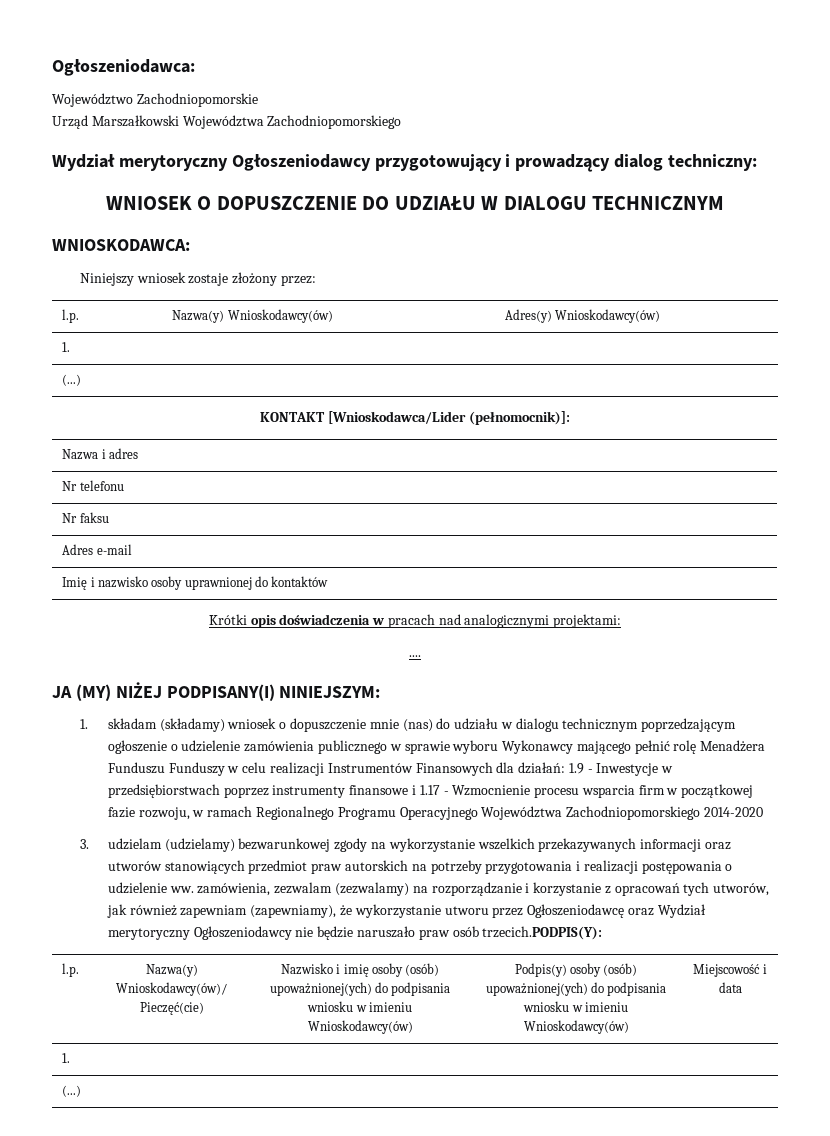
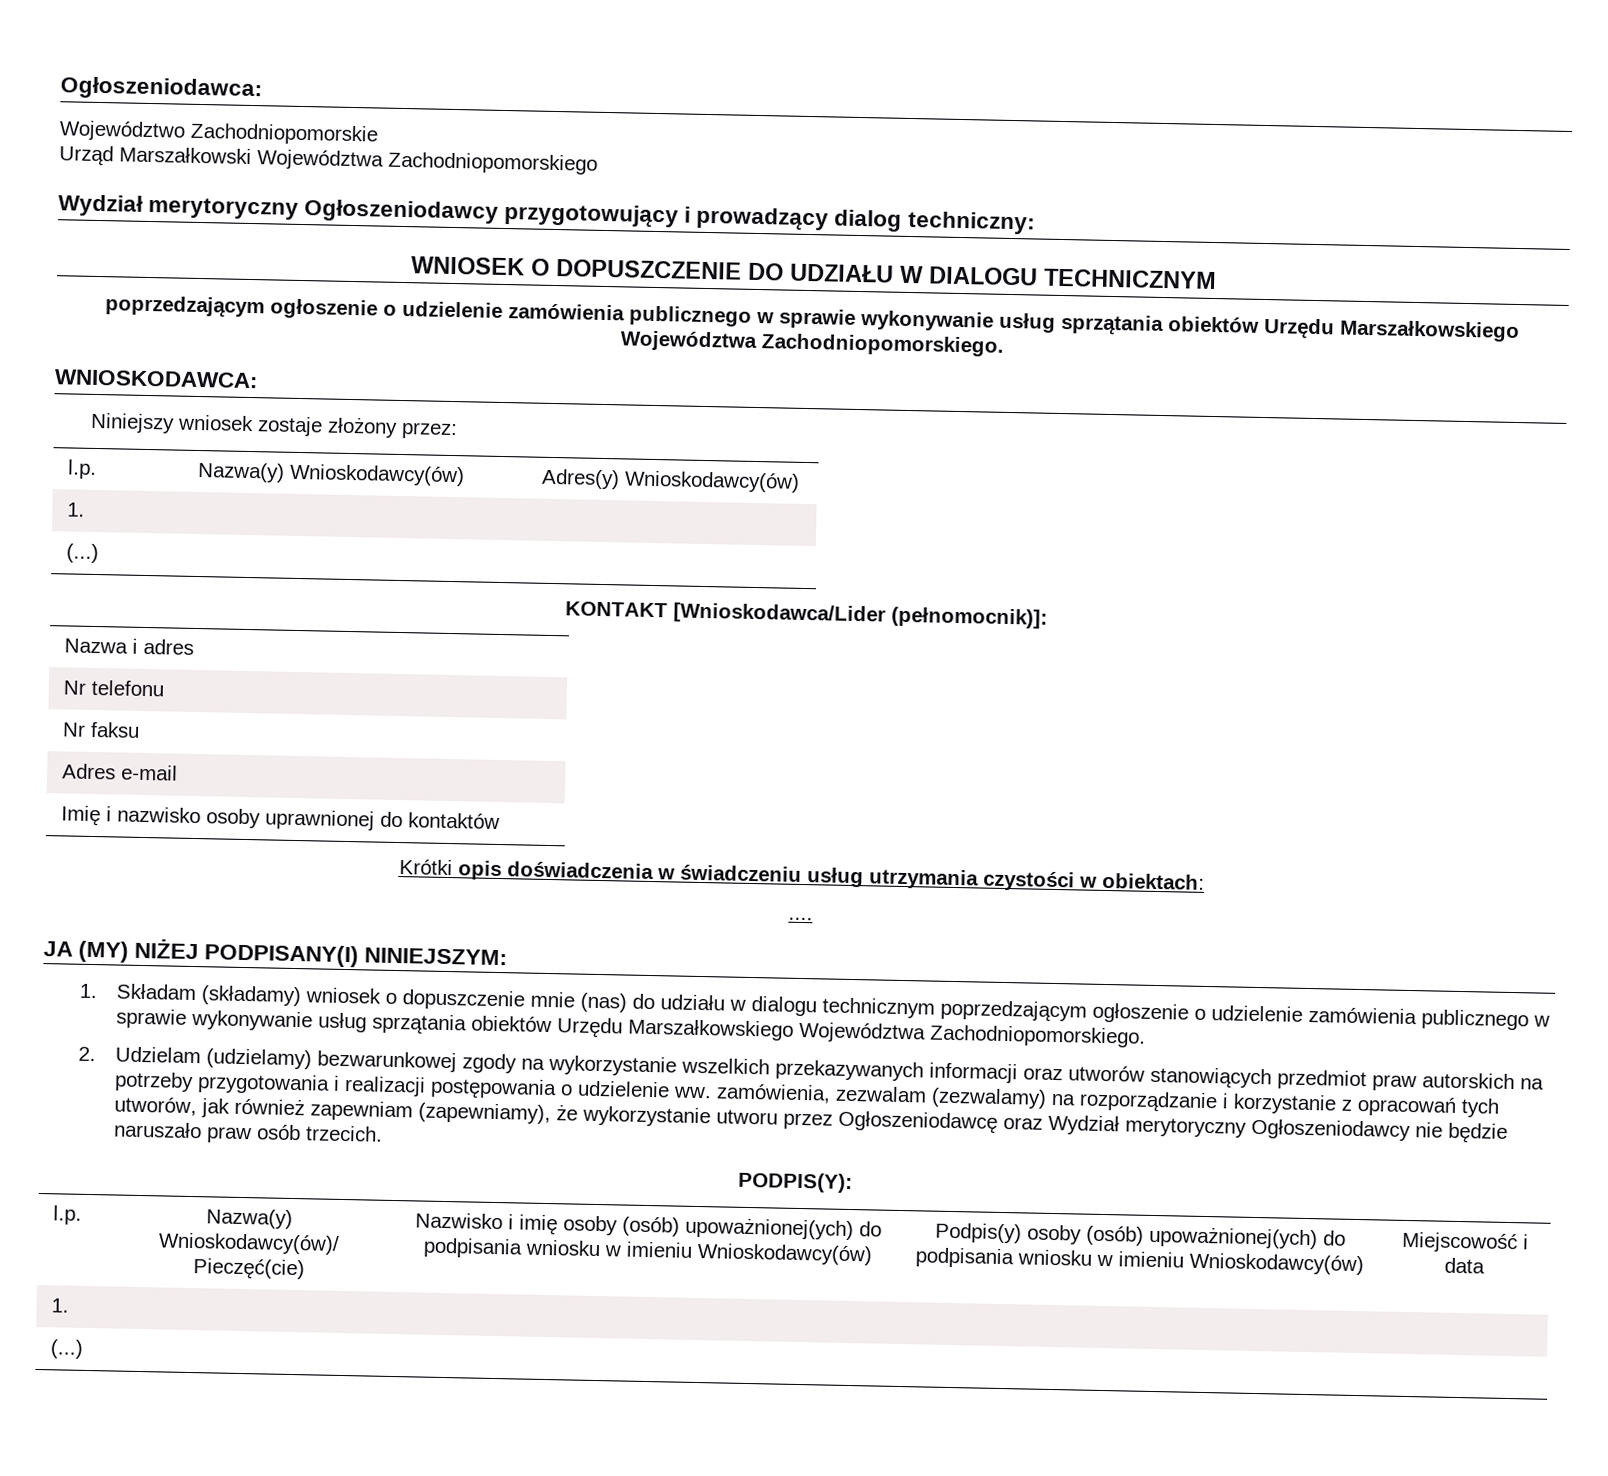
  WNIOSEK O DOPUSZCZENIE DO UDZIAŁU W DIALOGU TECHNICZNYM
+ poprzedzającym ogłoszenie o udzielenie zamówienia publicznego w sprawie wykonywanie usług sprzątania obiektów Urzędu Marszałkowskiego Województwa Zachodniopomorskiego.
- Krótki opis doświadczenia w pracach nad analogicznymi projektami:
+ Krótki opis doświadczenia w świadczeniu usług utrzymania czystości w obiektach:
- 1. składam (składamy) wniosek o dopuszczenie mnie (nas) do udziału w dialogu technicznym poprzedzającym ogłoszenie o udzielenie zamówienia publicznego w sprawie wyboru Wykonawcy mającego pełnić rolę Menadżera Funduszu Funduszy w celu realizacji Instrumentów Finansowych dla działań: 1.9 - Inwestycje w przedsiębiorstwach poprzez instrumenty finansowe i 1.17 - Wzmocnienie procesu wsparcia firm w początkowej fazie rozwoju, w ramach Regionalnego Programu Operacyjnego Województwa Zachodniopomorskiego 2014-2020
- 3. udzielam (udzielamy) bezwarunkowej zgody na wykorzystanie wszelkich przekazywanych informacji oraz utworów stanowiących przedmiot praw autorskich na potrzeby przygotowania i realizacji postępowania o udzielenie ww. zamówienia, zezwalam (zezwalamy) na rozporządzanie i korzystanie z opracowań tych utworów, jak również zapewniam (zapewniamy), że wykorzystanie utworu przez Ogłoszeniodawcę oraz Wydział merytoryczny Ogłoszeniodawcy nie będzie naruszało praw osób trzecich.PODPIS(Y):
+ 1. Składam (składamy) wniosek o dopuszczenie mnie (nas) do udziału w dialogu technicznym poprzedzającym ogłoszenie o udzielenie zamówienia publicznego w sprawie wykonywanie usług sprzątania obiektów Urzędu Marszałkowskiego Województwa Zachodniopomorskiego.
+ 2. Udzielam (udzielamy) bezwarunkowej zgody na wykorzystanie wszelkich przekazywanych informacji oraz utworów stanowiących przedmiot praw autorskich na potrzeby przygotowania i realizacji postępowania o udzielenie ww. zamówienia, zezwalam (zezwalamy) na rozporządzanie i korzystanie z opracowań tych utworów, jak również zapewniam (zapewniamy), że wykorzystanie utworu przez Ogłoszeniodawcę oraz Wydział merytoryczny Ogłoszeniodawcy nie będzie naruszało praw osób trzecich.
+ PODPIS(Y):

